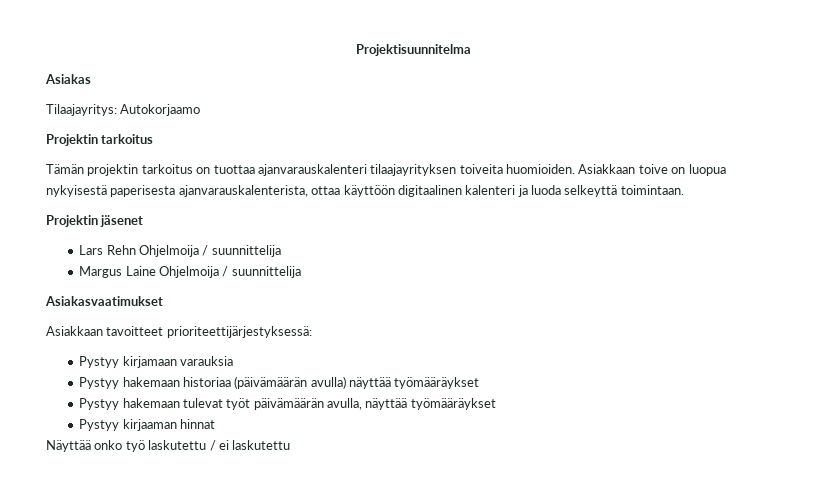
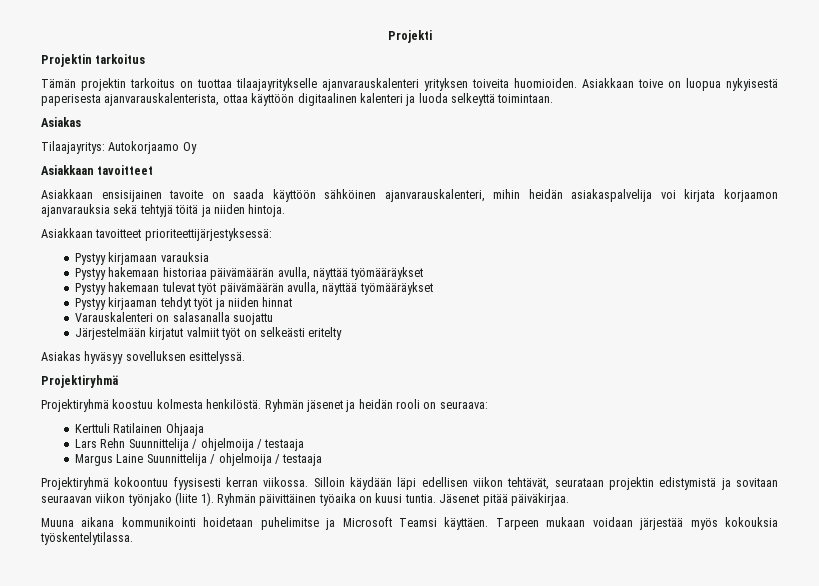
- Projektisuunnitelma
- Asiakas
- Tilaajayritys: Autokorjaamo
+ Projekti
- Tämän projektin tarkoitus on tuottaa ajanvarauskalenteri tilaajayrityksen toiveita huomioiden.
+ Tämän projektin tarkoitus on tuottaa tilaajayritykselle ajanvarauskalenteri yrityksen toiveita huomioiden.
  Asiakkaan toive on luopua nykyisestä paperisesta ajanvarauskalenterista, ottaa käyttöön digitaalinen kalenteri ja luoda selkeyttä toimintaan.
- Projektin jäsenet
- Lars Rehn Ohjelmoija / suunnittelija
- Margus Laine Ohjelmoija / suunnittelija
- Asiakasvaatimukset
+ Asiakas
+ Tilaajayritys: Autokorjaamo Oy
+ Asiakkaan tavoitteet
+ Asiakkaan ensisijainen tavoite on saada käyttöön sähköinen ajanvarauskalenteri, mihin heidän asiakaspalvelija voi kirjata korjaamon ajanvarauksia sekä tehtyjä töitä ja niiden hintoja.
- Pystyy hakemaan historiaa (päivämäärän avulla) näyttää työmääräykset
+ Pystyy hakemaan historiaa päivämäärän avulla, näyttää työmääräykset
- Pystyy kirjaaman hinnat
- Näyttää onko työ laskutettu / ei laskutettu
+ Pystyy kirjaaman tehdyt työt ja niiden hinnat
+ Varauskalenteri on salasanalla suojattu
+ Järjestelmään kirjatut valmiit työt on selkeästi eritelty
+ Asiakas hyväsyy sovelluksen esittelyssä.
+ Projektiryhmä
+ Projektiryhmä koostuu kolmesta henkilöstä. Ryhmän jäsenet ja heidän rooli on seuraava:
+ Kerttuli Ratilainen Ohjaaja
+ Lars Rehn Suunnittelija / ohjelmoija / testaaja
+ Margus Laine Suunnittelija / ohjelmoija / testaaja
+ Projektiryhmä kokoontuu fyysisesti kerran viikossa. Silloin käydään läpi edellisen viikon tehtävät, seurataan projektin edistymistä ja sovitaan seuraavan viikon työnjako (liite 1). Ryhmän päivittäinen työaika on kuusi tuntia. Jäsenet pitää päiväkirjaa.
+ Muuna aikana kommunikointi hoidetaan puhelimitse ja Microsoft Teamsi käyttäen. Tarpeen mukaan voidaan järjestää myös kokouksia työskentelytilassa.

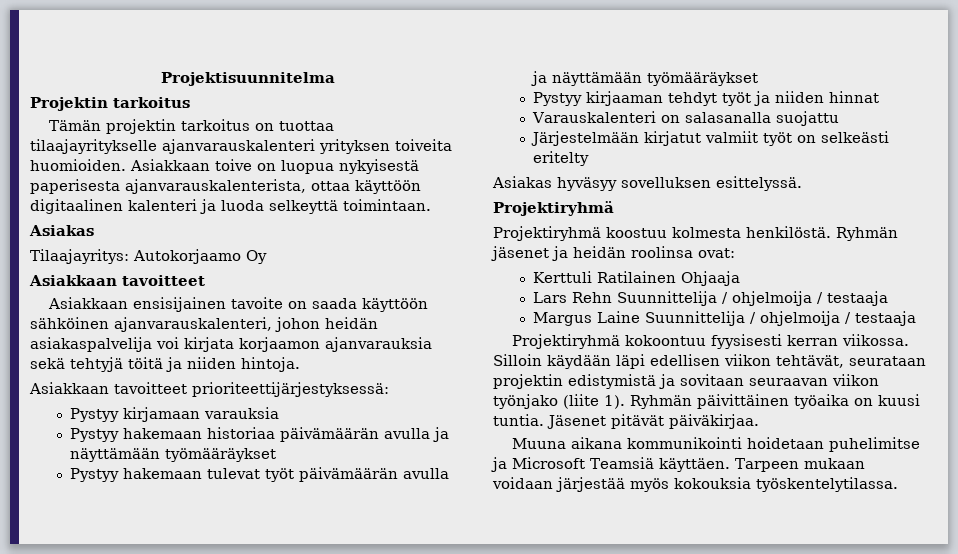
- Projekti
+ Projektisuunnitelma
- Asiakkaan ensisijainen tavoite on saada käyttöön sähköinen ajanvarauskalenteri, mihin heidän asiakaspalvelija voi kirjata korjaamon ajanvarauksia sekä tehtyjä töitä ja niiden hintoja.
+ Asiakkaan ensisijainen tavoite on saada käyttöön sähköinen ajanvarauskalenteri, johon heidän asiakaspalvelija voi kirjata korjaamon ajanvarauksia sekä tehtyjä töitä ja niiden hintoja.
- Pystyy hakemaan historiaa päivämäärän avulla, näyttää työmääräykset
+ Pystyy hakemaan historiaa päivämäärän avulla ja näyttämään työmääräykset
- Pystyy hakemaan tulevat työt päivämäärän avulla, näyttää työmääräykset
+ Pystyy hakemaan tulevat työt päivämäärän avulla ja näyttämään työmääräykset
- Ryhmän jäsenet ja heidän rooli on seuraava:
+ Ryhmän jäsenet ja heidän roolinsa ovat:
- Jäsenet pitää päiväkirjaa.
+ Jäsenet pitävät päiväkirjaa.
- Muuna aikana kommunikointi hoidetaan puhelimitse ja Microsoft Teamsi käyttäen.
+ Muuna aikana kommunikointi hoidetaan puhelimitse ja Microsoft Teamsiä käyttäen.

